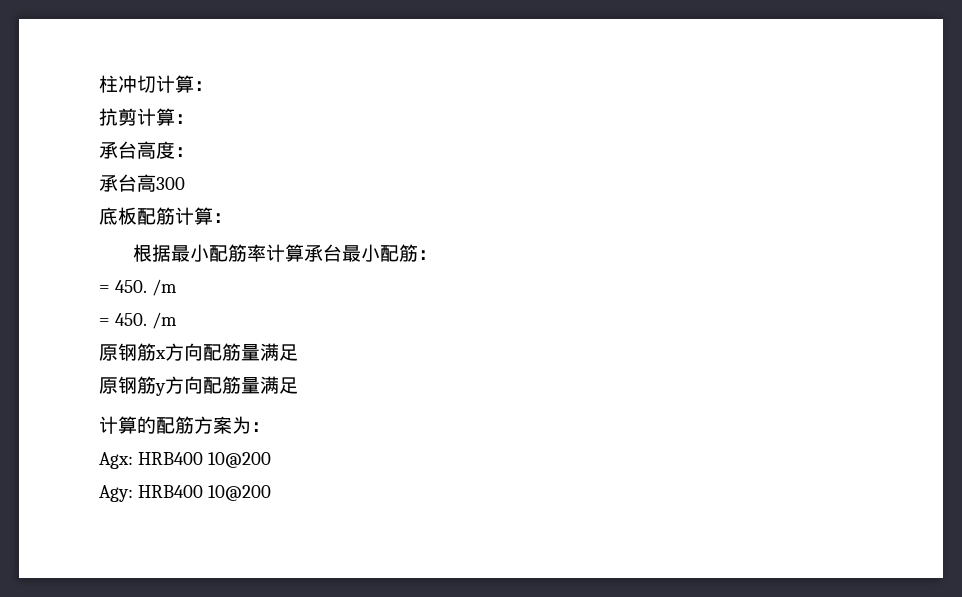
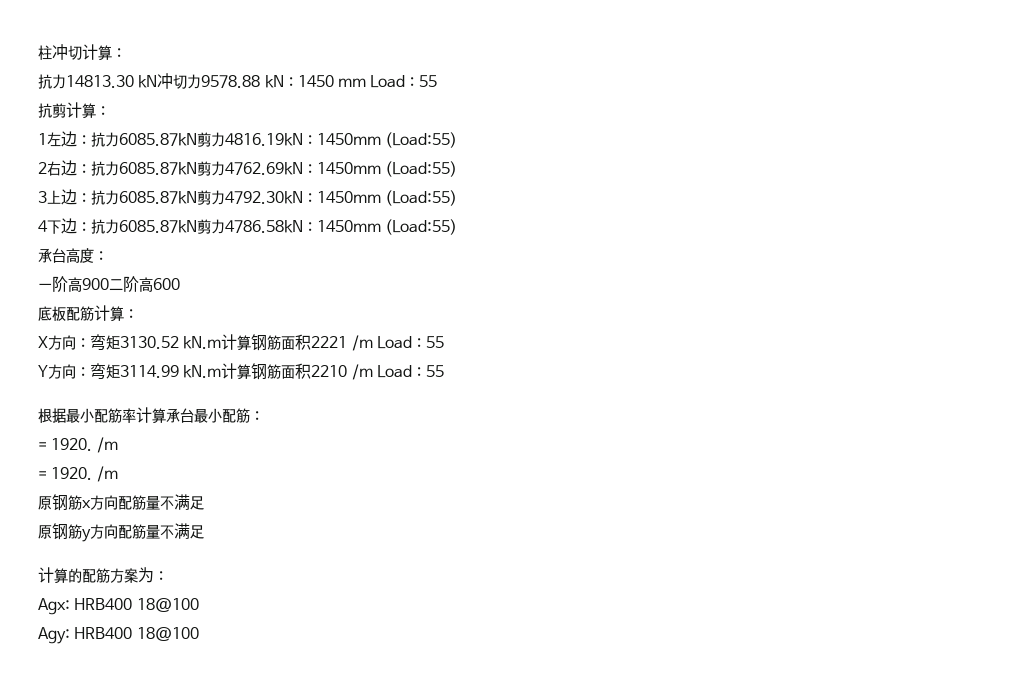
+ 抗力14813.30 kN冲切力9578.88 kN：1450 mm Load：55
  抗剪计算：
+ 1左边：抗力6085.87kN剪力4816.19kN：1450mm (Load:55)
+ 2右边：抗力6085.87kN剪力4762.69kN：1450mm (Load:55)
+ 3上边：抗力6085.87kN剪力4792.30kN：1450mm (Load:55)
+ 4下边：抗力6085.87kN剪力4786.58kN：1450mm (Load:55)
  承台高度：
- 承台高300
+ 一阶高900二阶高600
  底板配筋计算：
+ X方向：弯矩3130.52 kN.m计算钢筋面积2221 /m Load：55
+ Y方向：弯矩3114.99 kN.m计算钢筋面积2210 /m Load：55
  根据最小配筋率计算承台最小配筋：
- = 450. /m
- = 450. /m
+ = 1920. /m
+ = 1920. /m
- 原钢筋x方向配筋量满足
+ 原钢筋x方向配筋量不满足
- 原钢筋y方向配筋量满足
+ 原钢筋y方向配筋量不满足
- Agx: HRB400 10@200
+ Agx: HRB400 18@100
- Agy: HRB400 10@200
+ Agy: HRB400 18@100

